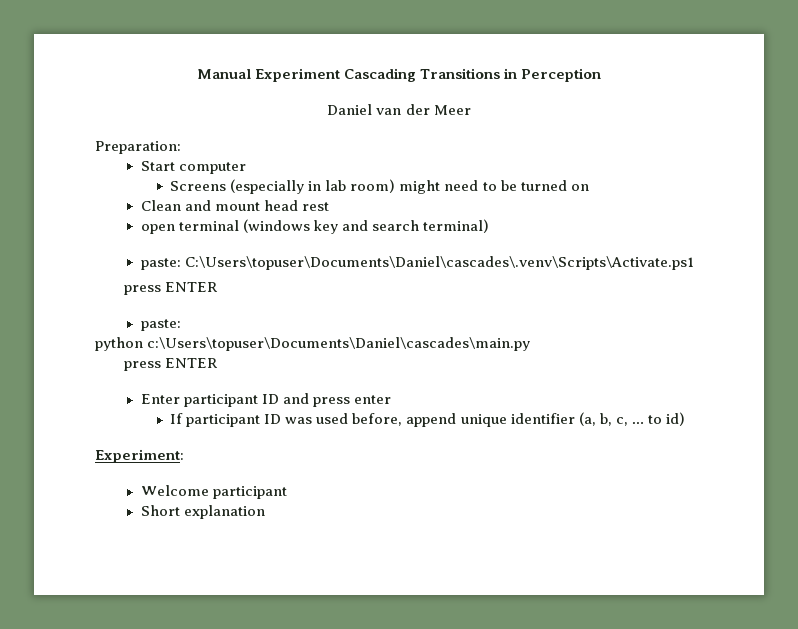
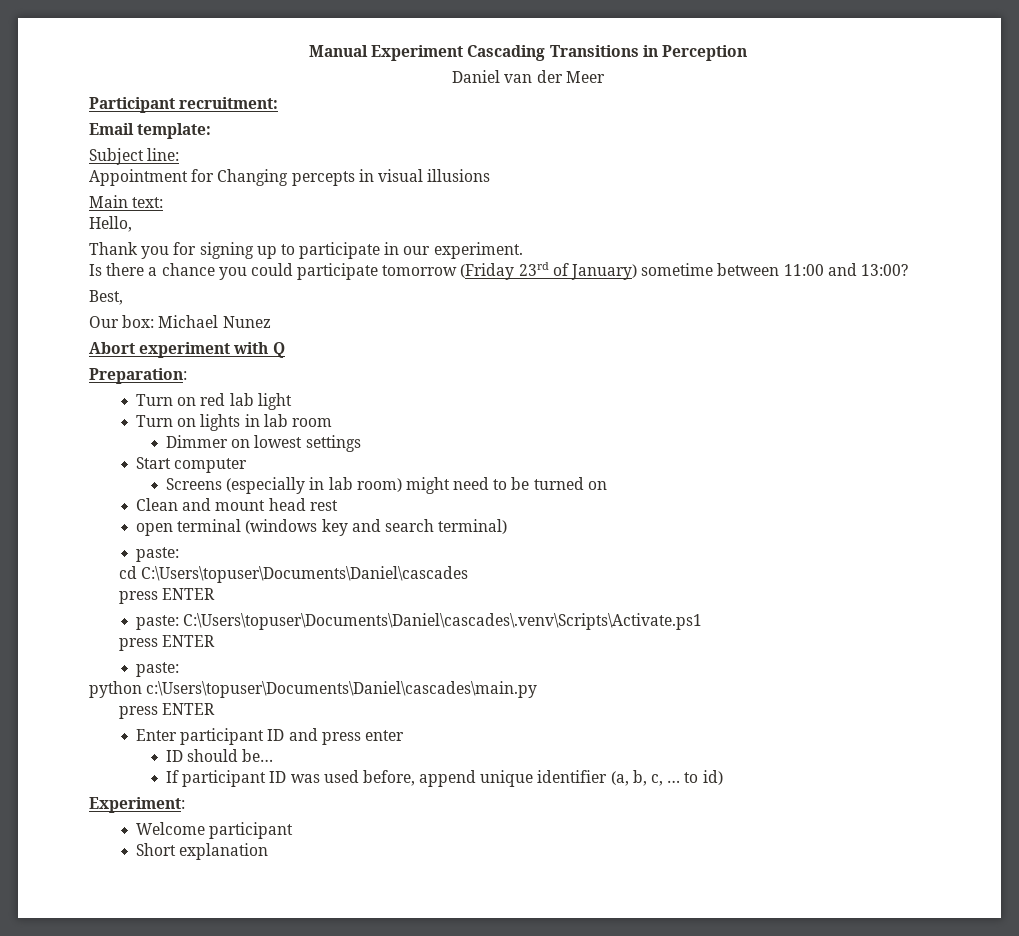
+ Participant recruitment:
+ Email template:
+ Subject line:
+ Appointment for Changing percepts in visual illusions
+ Main text:
+ Hello,
+ Thank you for signing up to participate in our experiment.
+ Is there a chance you could participate tomorrow (Friday 23rd of January) sometime between 11:00 and 13:00?
+ Best,
+ Our box: Michael Nunez
+ Abort experiment with Q
  Preparation:
+ Turn on red lab light
+ Turn on lights in lab room
+ Dimmer on lowest settings
  open terminal (windows key and search terminal)
+ paste:
+ cd C:\Users\topuser\Documents\Daniel\cascades
+ press ENTER
+ ID should be…

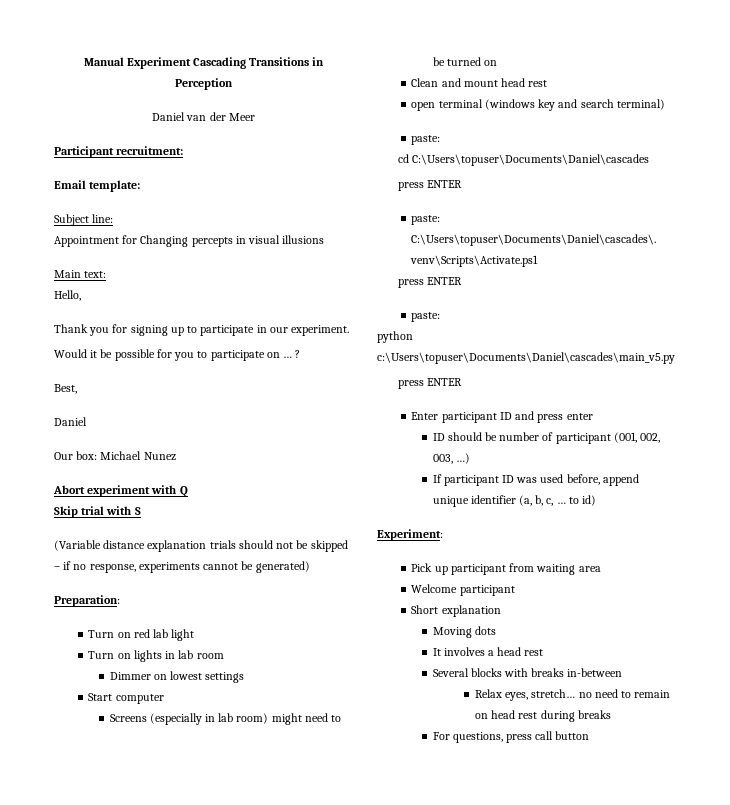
- Is there a chance you could participate tomorrow (Friday 23rd of January) sometime between 11:00 and 13:00?
+ Would it be possible for you to participate on … ?
  Best,
+ Daniel
+ Skip trial with S
+ (Variable distance explanation trials should not be skipped – if no response, experiments cannot be generated)
- python c:\Users\topuser\Documents\Daniel\cascades\main.py
+ python c:\Users\topuser\Documents\Daniel\cascades\main_v5.py
- ID should be…
+ ID should be number of participant (001, 002, 003, …)
+ Pick up participant from waiting area
  Welcome participant
  Short explanation
+ Moving dots
+ It involves a head rest
+ Several blocks with breaks in-between
+ Relax eyes, stretch… no need to remain on head rest during breaks
+ For questions, press call button

